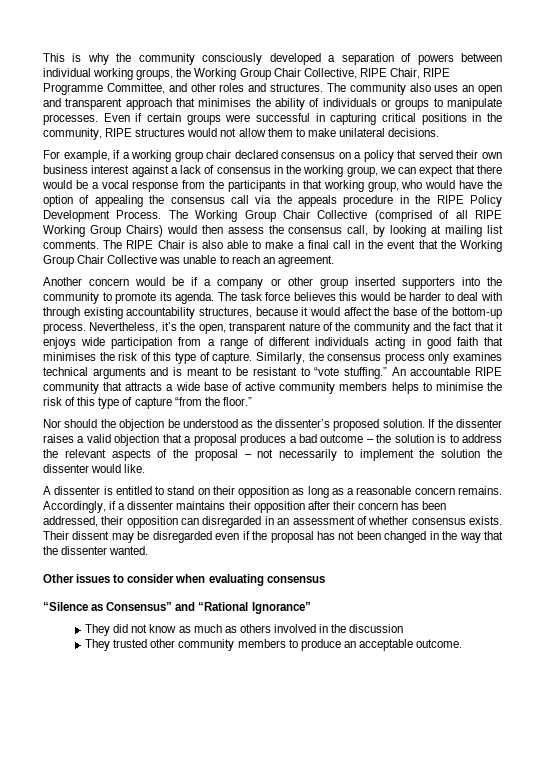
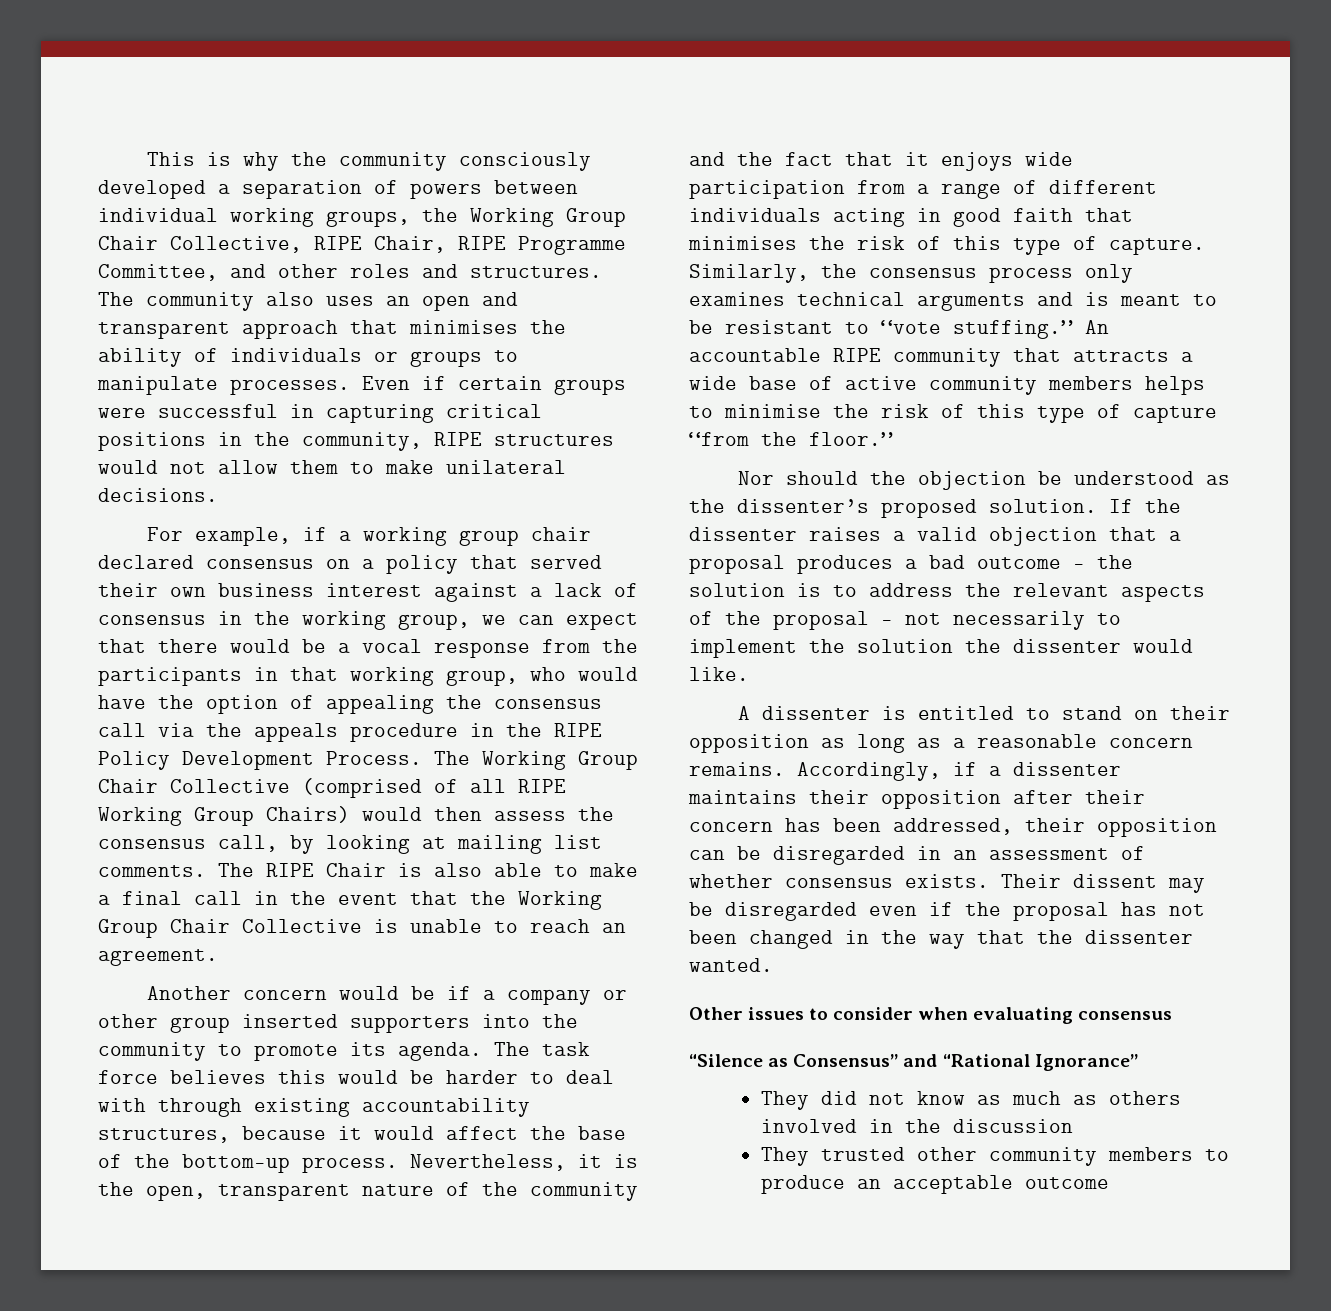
- The RIPE Chair is also able to make a final call in the event that the Working Group Chair Collective was unable to reach an agreement.
+ The RIPE Chair is also able to make a final call in the event that the Working Group Chair Collective is unable to reach an agreement.
- Nevertheless, it’s the open, transparent nature of the community and the fact that it enjoys wide participation from a range of different individuals acting in good faith that minimises the risk of this type of capture.
+ Nevertheless, it is the open, transparent nature of the community and the fact that it enjoys wide participation from a range of different individuals acting in good faith that minimises the risk of this type of capture.
- Accordingly, if a dissenter maintains their opposition after their concern has been addressed, their opposition can disregarded in an assessment of whether consensus exists.
+ Accordingly, if a dissenter maintains their opposition after their concern has been addressed, their opposition can be disregarded in an assessment of whether consensus exists.
- They trusted other community members to produce an acceptable outcome.
+ They trusted other community members to produce an acceptable outcome

